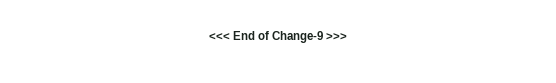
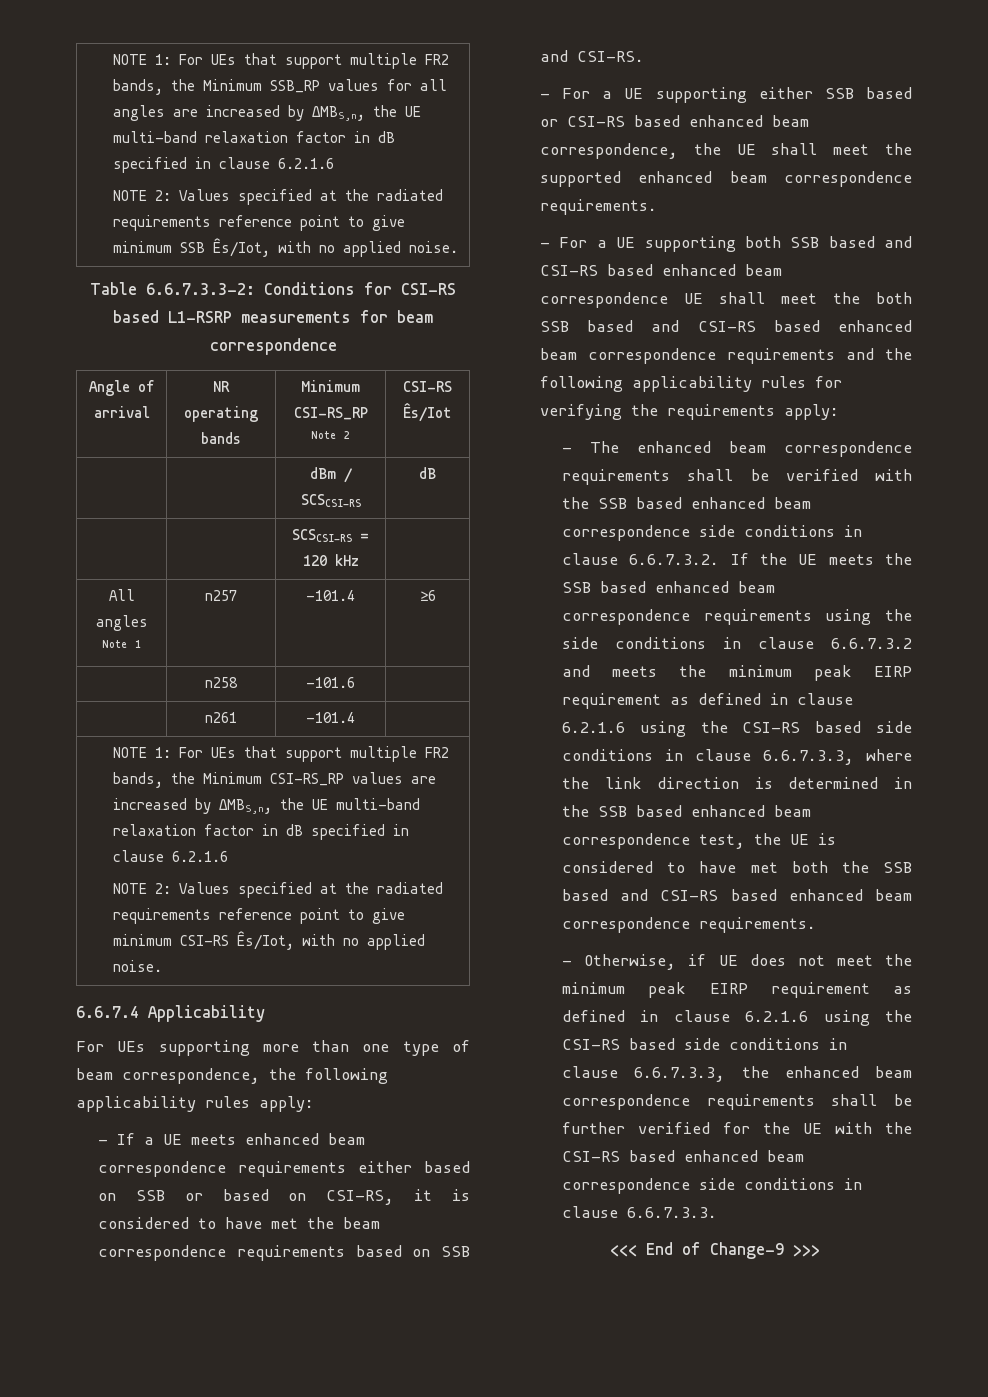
+ NOTE 1: For UEs that support multiple FR2 bands, the Minimum SSB_RP values for all angles are increased by ΔMBS,n, the UE multi-band relaxation factor in dB specified in clause 6.2.1.6
+ NOTE 2: Values specified at the radiated requirements reference point to give minimum SSB Ês/Iot, with no applied noise.
+ Table 6.6.7.3.3-2: Conditions for CSI-RS based L1-RSRP measurements for beam correspondence
+ Angle of arrival | NR operating bands | Minimum CSI-RS_RP Note 2 | CSI-RS Ês/Iot
+ | | dBm / SCSCSI-RS | dB
+ | | SCSCSI-RS = 120 kHz |
+ All angles Note 1 | n257 | -101.4 | ≥6
+ | n258 | -101.6 |
+ | n261 | -101.4 |
+ NOTE 1: For UEs that support multiple FR2 bands, the Minimum CSI-RS_RP values are increased by ΔMBS,n, the UE multi-band relaxation factor in dB specified in clause 6.2.1.6
+ NOTE 2: Values specified at the radiated requirements reference point to give minimum CSI-RS Ês/Iot, with no applied noise.
+ 6.6.7.4 Applicability
+ For UEs supporting more than one type of beam correspondence, the following applicability rules apply:
+ - If a UE meets enhanced beam correspondence requirements either based on SSB or based on CSI-RS, it is considered to have met the beam correspondence requirements based on SSB and CSI-RS.
+ - For a UE supporting either SSB based or CSI-RS based enhanced beam correspondence, the UE shall meet the supported enhanced beam correspondence requirements.
+ - For a UE supporting both SSB based and CSI-RS based enhanced beam correspondence UE shall meet the both SSB based and CSI-RS based enhanced beam correspondence requirements and the following applicability rules for verifying the requirements apply:
+ - The enhanced beam correspondence requirements shall be verified with the SSB based enhanced beam correspondence side conditions in clause 6.6.7.3.2. If the UE meets the SSB based enhanced beam correspondence requirements using the side conditions in clause 6.6.7.3.2 and meets the minimum peak EIRP requirement as defined in clause 6.2.1.6 using the CSI-RS based side conditions in clause 6.6.7.3.3, where the link direction is determined in the SSB based enhanced beam correspondence test, the UE is considered to have met both the SSB based and CSI-RS based enhanced beam correspondence requirements.
+ - Otherwise, if UE does not meet the minimum peak EIRP requirement as defined in clause 6.2.1.6 using the CSI-RS based side conditions in clause 6.6.7.3.3, the enhanced beam correspondence requirements shall be further verified for the UE with the CSI-RS based enhanced beam correspondence side conditions in clause 6.6.7.3.3.

